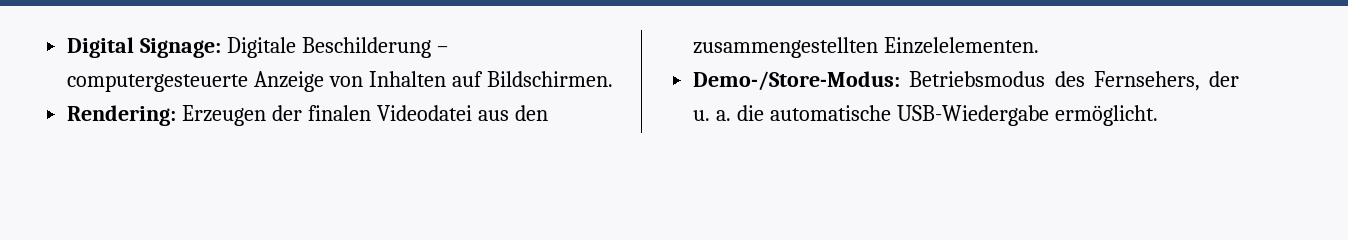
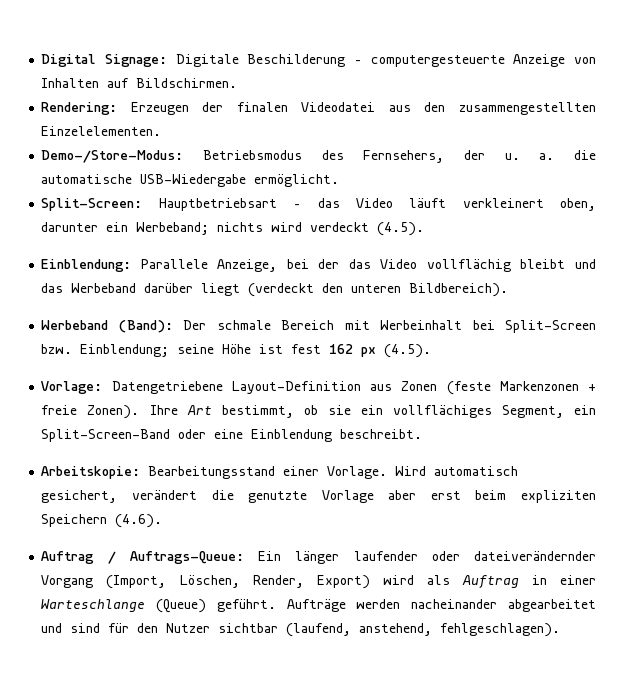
+ Split-Screen: Hauptbetriebsart – das Video läuft verkleinert oben, darunter ein Werbeband; nichts wird verdeckt (4.5).
+ Einblendung: Parallele Anzeige, bei der das Video vollflächig bleibt und das Werbeband darüber liegt (verdeckt den unteren Bildbereich).
+ Werbeband (Band): Der schmale Bereich mit Werbeinhalt bei Split-Screen bzw. Einblendung; seine Höhe ist fest 162 px (4.5).
+ Vorlage: Datengetriebene Layout-Definition aus Zonen (feste Markenzonen + freie Zonen). Ihre Art bestimmt, ob sie ein vollflächiges Segment, ein Split-Screen-Band oder eine Einblendung beschreibt.
+ Arbeitskopie: Bearbeitungsstand einer Vorlage. Wird automatisch gesichert, verändert die genutzte Vorlage aber erst beim expliziten Speichern (4.6).
+ Auftrag / Auftrags-Queue: Ein länger laufender oder dateiverändernder Vorgang (Import, Löschen, Render, Export) wird als Auftrag in einer Warteschlange (Queue) geführt. Aufträge werden nacheinander abgearbeitet und sind für den Nutzer sichtbar (laufend, anstehend, fehlgeschlagen).

